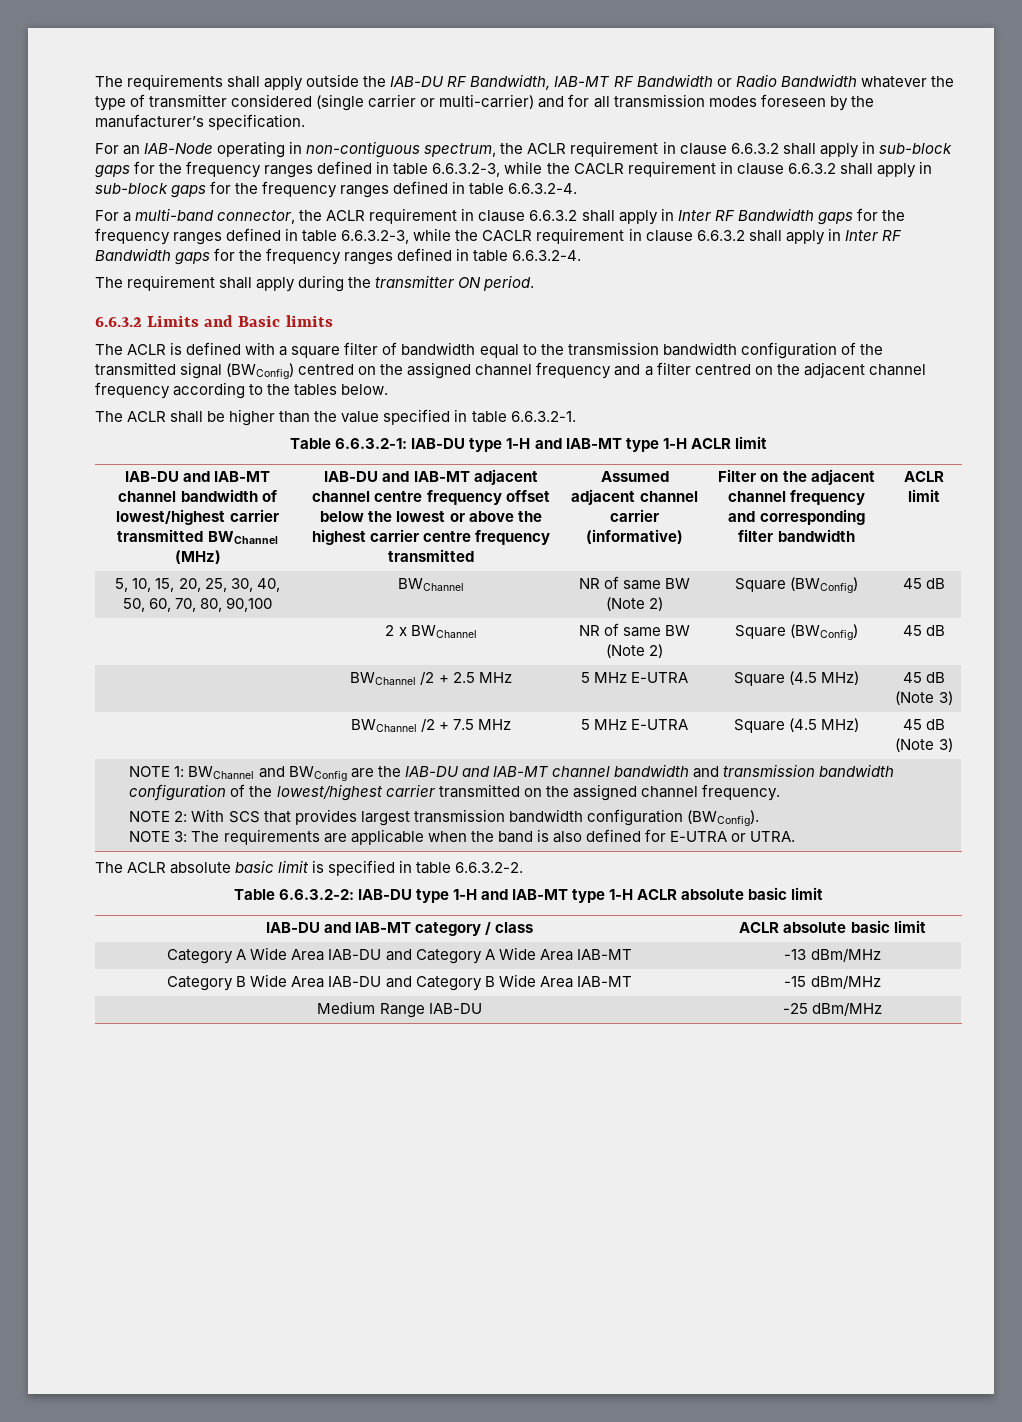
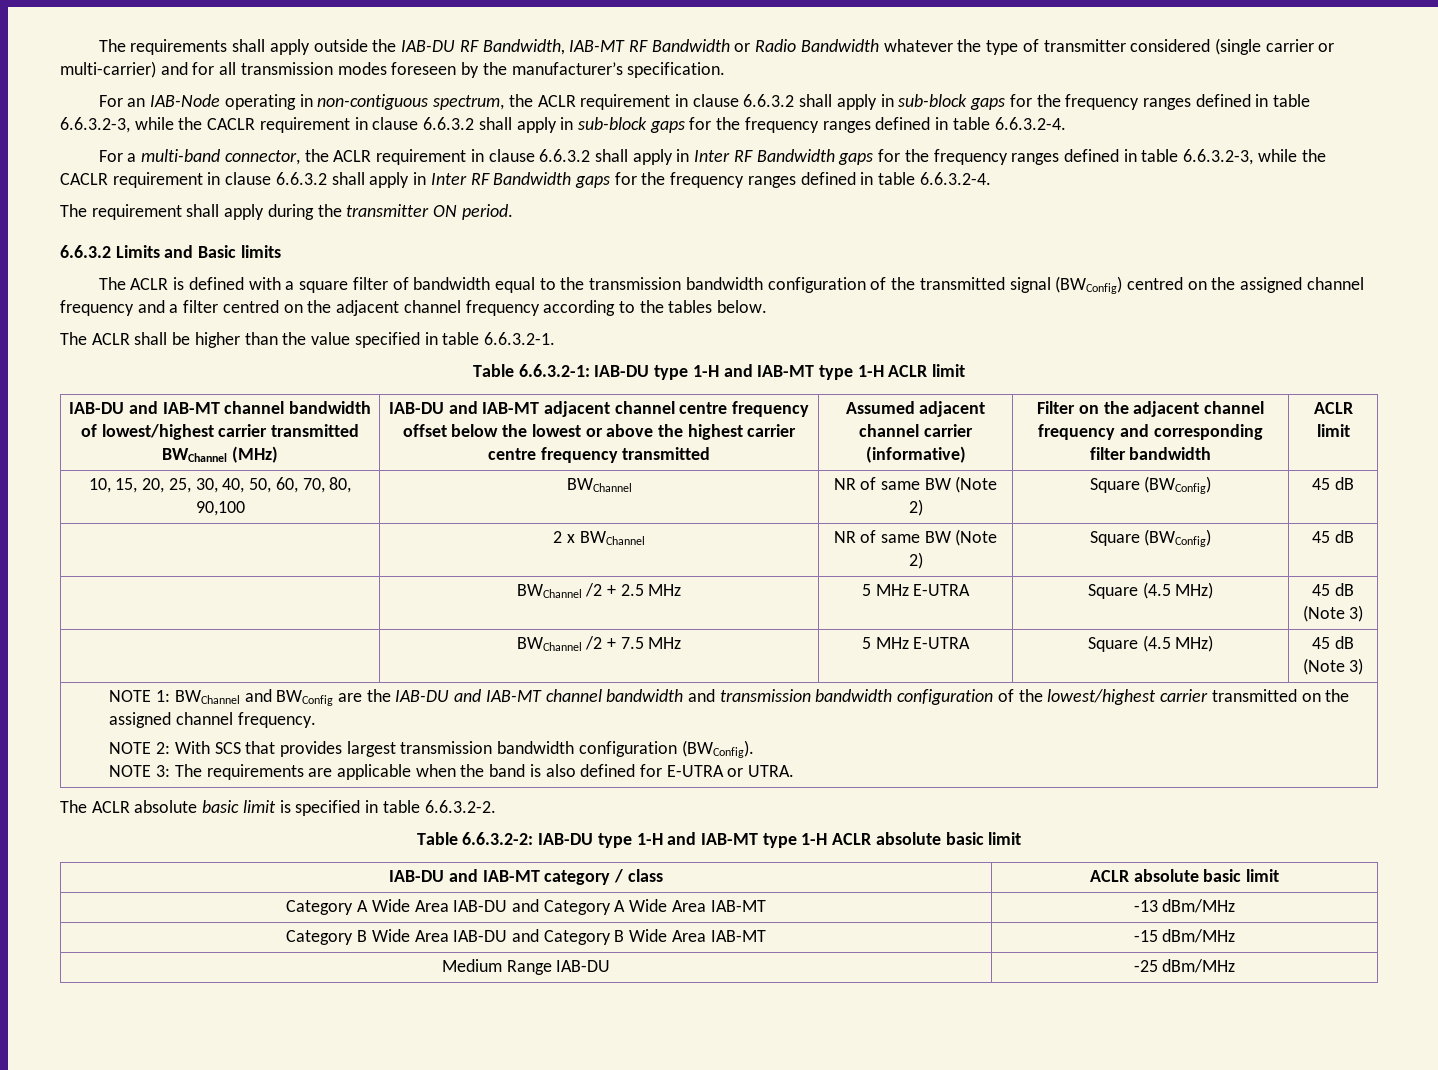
- 5, 10, 15, 20, 25, 30, 40, 50, 60, 70, 80, 90,100 | BWChannel | NR of same BW (Note 2) | Square (BWConfig) | 45 dB
+ 10, 15, 20, 25, 30, 40, 50, 60, 70, 80, 90,100 | BWChannel | NR of same BW (Note 2) | Square (BWConfig) | 45 dB

